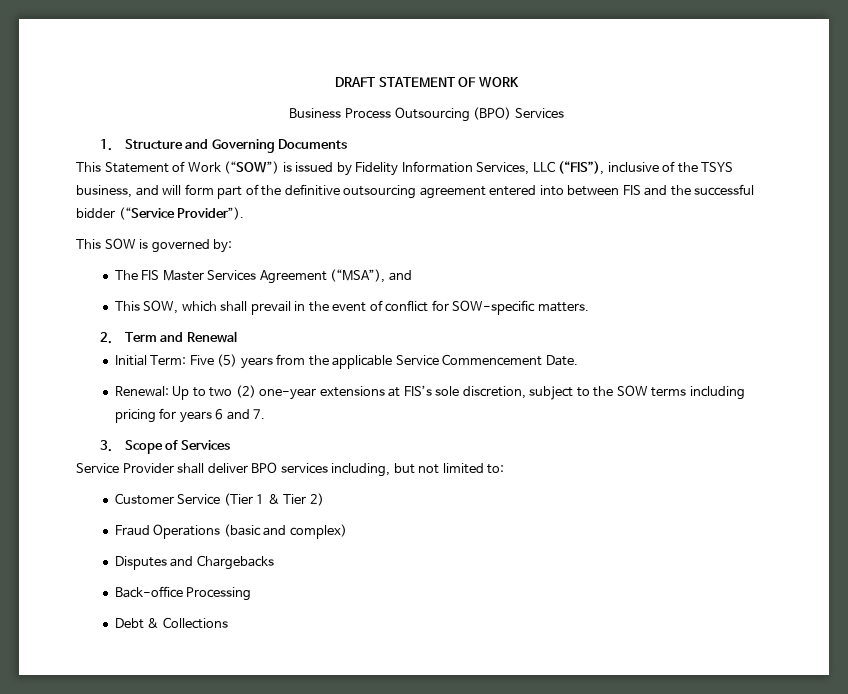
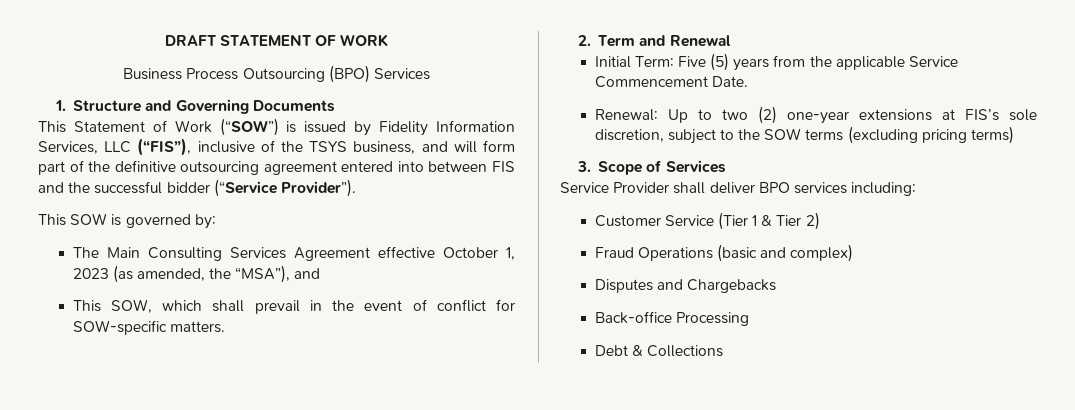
- The FIS Master Services Agreement (“MSA”), and
+ The Main Consulting Services Agreement effective October 1, 2023 (as amended, the “MSA”), and
- Renewal: Up to two (2) one-year extensions at FIS’s sole discretion, subject to the SOW terms including pricing for years 6 and 7.
+ Renewal: Up to two (2) one-year extensions at FIS’s sole discretion, subject to the SOW terms (excluding pricing terms)
- Service Provider shall deliver BPO services including, but not limited to:
+ Service Provider shall deliver BPO services including:

